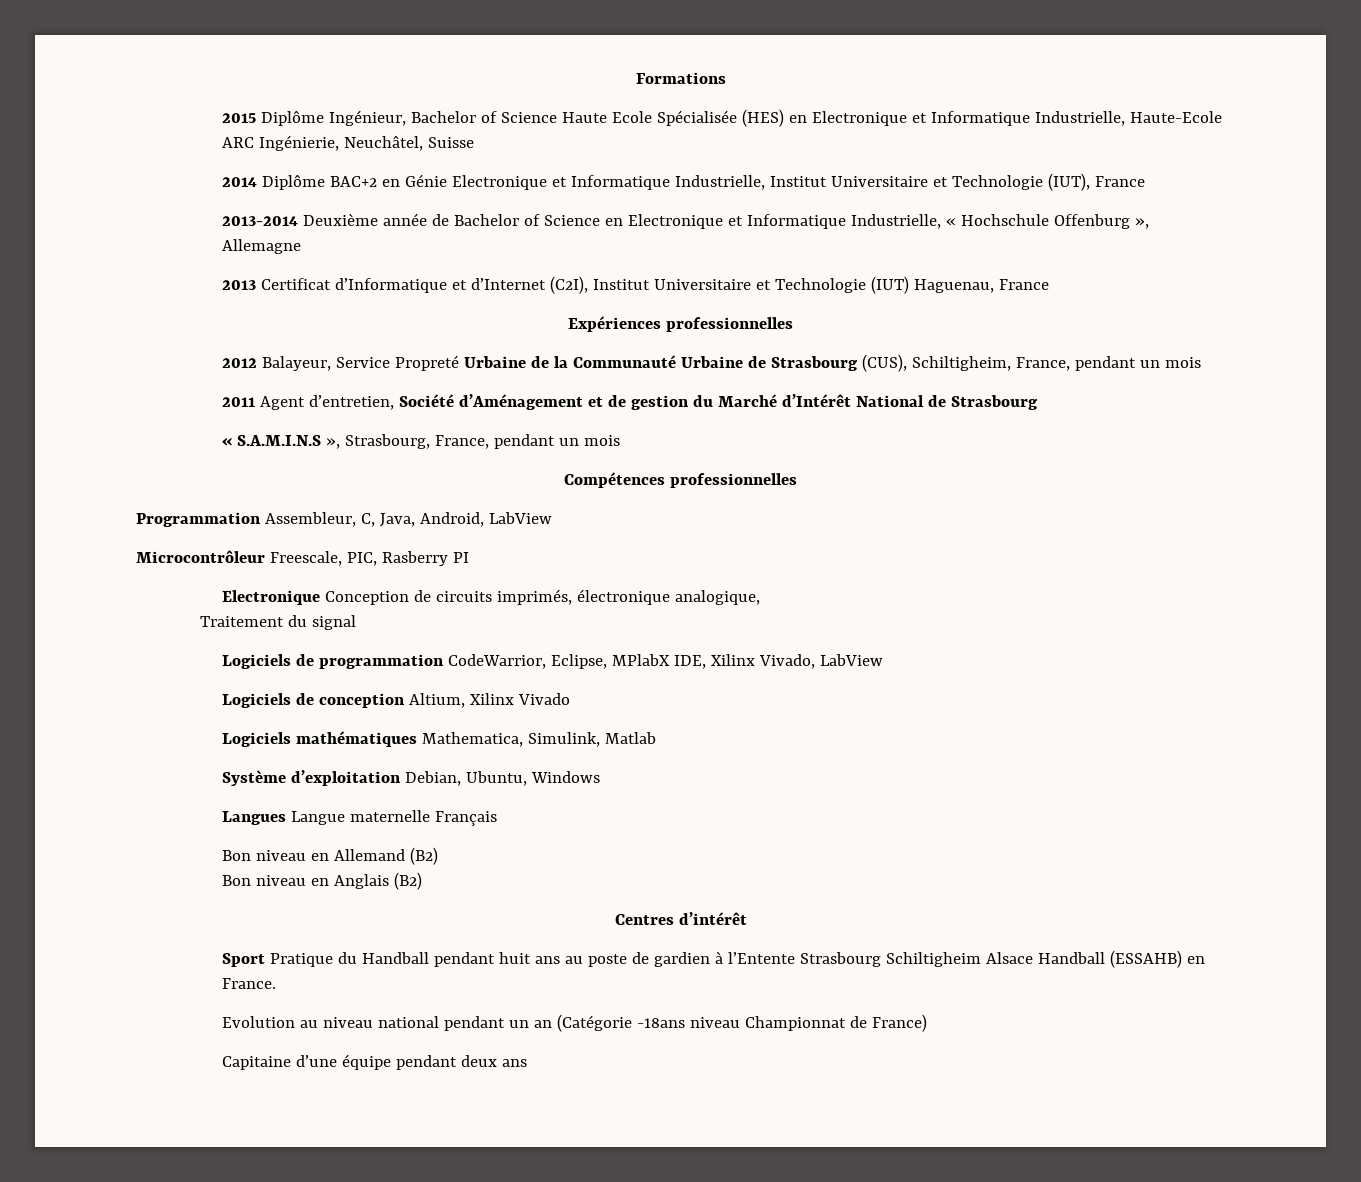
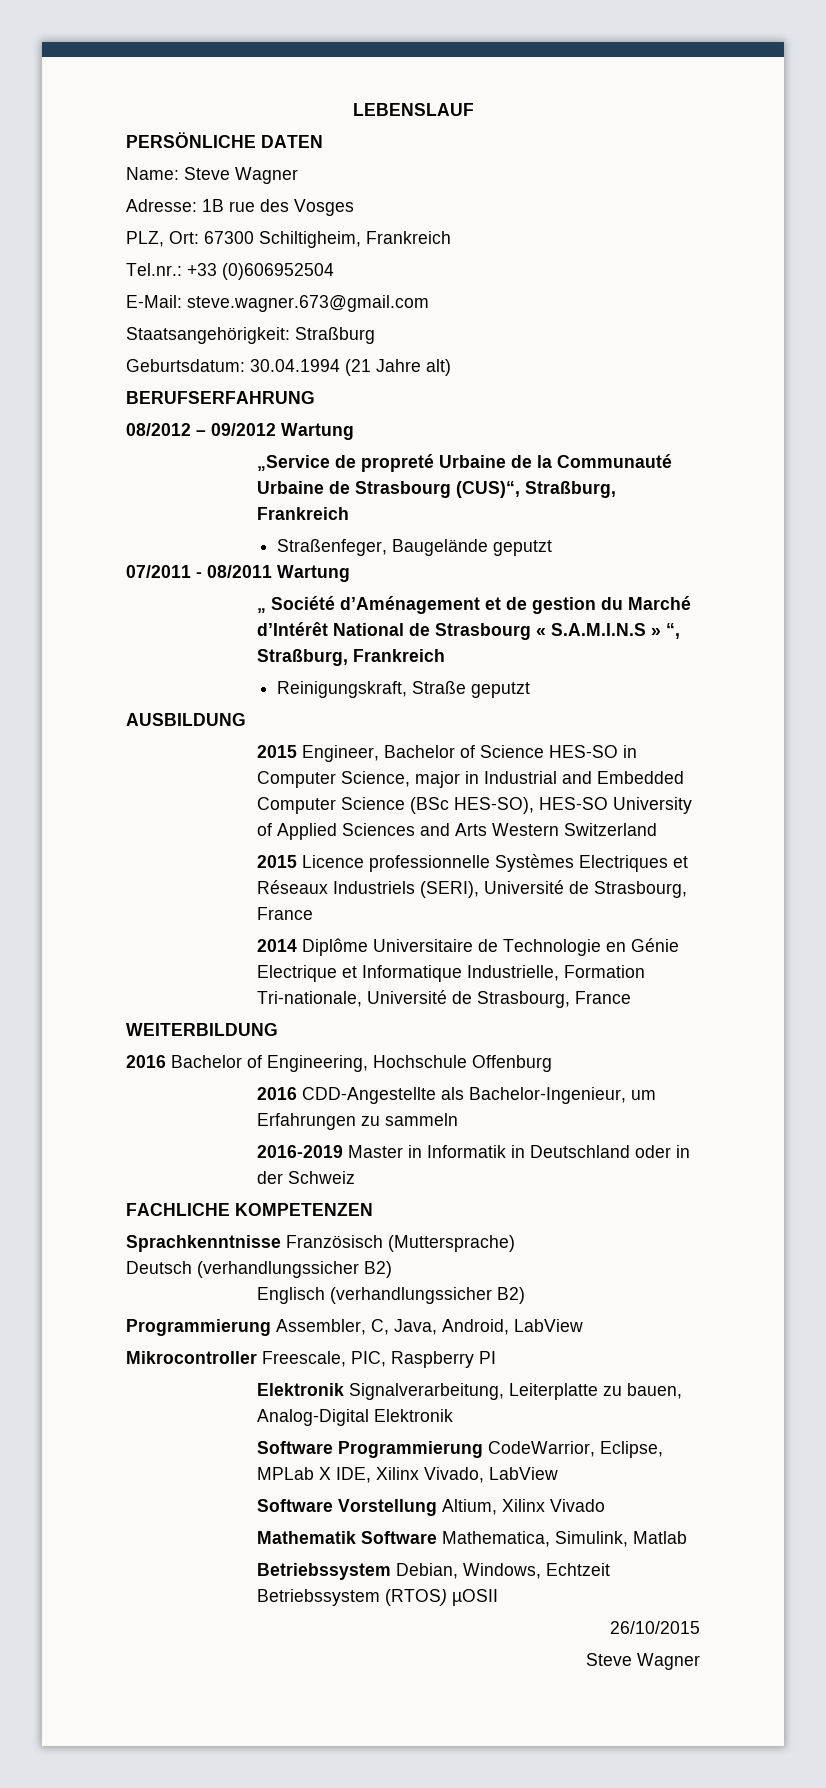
- Formations
- 2015 Diplôme Ingénieur, Bachelor of Science Haute Ecole Spécialisée (HES) en Electronique et Informatique Industrielle, Haute-Ecole ARC Ingénierie, Neuchâtel, Suisse
- 2014 Diplôme BAC+2 en Génie Electronique et Informatique Industrielle, Institut Universitaire et Technologie (IUT), France
- 2013-2014 Deuxième année de Bachelor of Science en Electronique et Informatique Industrielle, « Hochschule Offenburg », Allemagne
- 2013 Certificat d’Informatique et d’Internet (C2I), Institut Universitaire et Technologie (IUT) Haguenau, France
- Expériences professionnelles
- 2012 Balayeur, Service Propreté Urbaine de la Communauté Urbaine de Strasbourg (CUS), Schiltigheim, France, pendant un mois
- 2011 Agent d’entretien, Société d’Aménagement et de gestion du Marché d’Intérêt National de Strasbourg
- « S.A.M.I.N.S », Strasbourg, France, pendant un mois
- Compétences professionnelles
- Programmation Assembleur, C, Java, Android, LabView
+ LEBENSLAUF
+ PERSÖNLICHE DATEN
+ Name: Steve Wagner
+ Adresse: 1B rue des Vosges
+ PLZ, Ort: 67300 Schiltigheim, Frankreich
+ Tel.nr.: +33 (0)606952504
+ E-Mail: steve.wagner.673@gmail.com
+ Staatsangehörigkeit: Straßburg
+ Geburtsdatum: 30.04.1994 (21 Jahre alt)
+ BERUFSERFAHRUNG
+ 08/2012 – 09/2012 Wartung
+ „Service de propreté Urbaine de la Communauté Urbaine de Strasbourg (CUS)“, Straßburg, Frankreich
+ Straßenfeger, Baugelände geputzt
+ 07/2011 - 08/2011 Wartung
+ „ Société d’Aménagement et de gestion du Marché d’Intérêt National de Strasbourg « S.A.M.I.N.S » “, Straßburg, Frankreich
+ Reinigungskraft, Straße geputzt
+ AUSBILDUNG
+ 2015 Engineer, Bachelor of Science HES-SO in Computer Science, major in Industrial and Embedded Computer Science (BSc HES-SO), HES-SO University of Applied Sciences and Arts Western Switzerland
+ 2015 Licence professionnelle Systèmes Electriques et Réseaux Industriels (SERI), Université de Strasbourg, France
+ 2014 Diplôme Universitaire de Technologie en Génie Electrique et Informatique Industrielle, Formation Tri-nationale, Université de Strasbourg, France
+ WEITERBILDUNG
+ 2016 Bachelor of Engineering, Hochschule Offenburg
+ 2016 CDD-Angestellte als Bachelor-Ingenieur, um Erfahrungen zu sammeln
+ 2016-2019 Master in Informatik in Deutschland oder in der Schweiz
+ FACHLICHE KOMPETENZEN
+ Sprachkenntnisse Französisch (Muttersprache)
+ Deutsch (verhandlungssicher B2)
+ Englisch (verhandlungssicher B2)
+ Programmierung Assembler, C, Java, Android, LabView
- Microcontrôleur Freescale, PIC, Rasberry PI
+ Mikrocontroller Freescale, PIC, Raspberry PI
- Electronique Conception de circuits imprimés, électronique analogique,
- Traitement du signal
- Logiciels de programmation CodeWarrior, Eclipse, MPlabX IDE, Xilinx Vivado, LabView
+ Elektronik Signalverarbeitung, Leiterplatte zu bauen, Analog-Digital Elektronik
+ Software Programmierung CodeWarrior, Eclipse, MPLab X IDE, Xilinx Vivado, LabView
- Logiciels de conception Altium, Xilinx Vivado
+ Software Vorstellung Altium, Xilinx Vivado
- Logiciels mathématiques Mathematica, Simulink, Matlab
+ Mathematik Software Mathematica, Simulink, Matlab
- Système d’exploitation Debian, Ubuntu, Windows
- Langues Langue maternelle Français
- Bon niveau en Allemand (B2)
- Bon niveau en Anglais (B2)
- Centres d’intérêt
- Sport Pratique du Handball pendant huit ans au poste de gardien à l’Entente Strasbourg Schiltigheim Alsace Handball (ESSAHB) en France.
- Evolution au niveau national pendant un an (Catégorie -18ans niveau Championnat de France)
- Capitaine d’une équipe pendant deux ans
+ Betriebssystem Debian, Windows, Echtzeit Betriebssystem (RTOS) µOSII
+ 26/10/2015
+ Steve Wagner

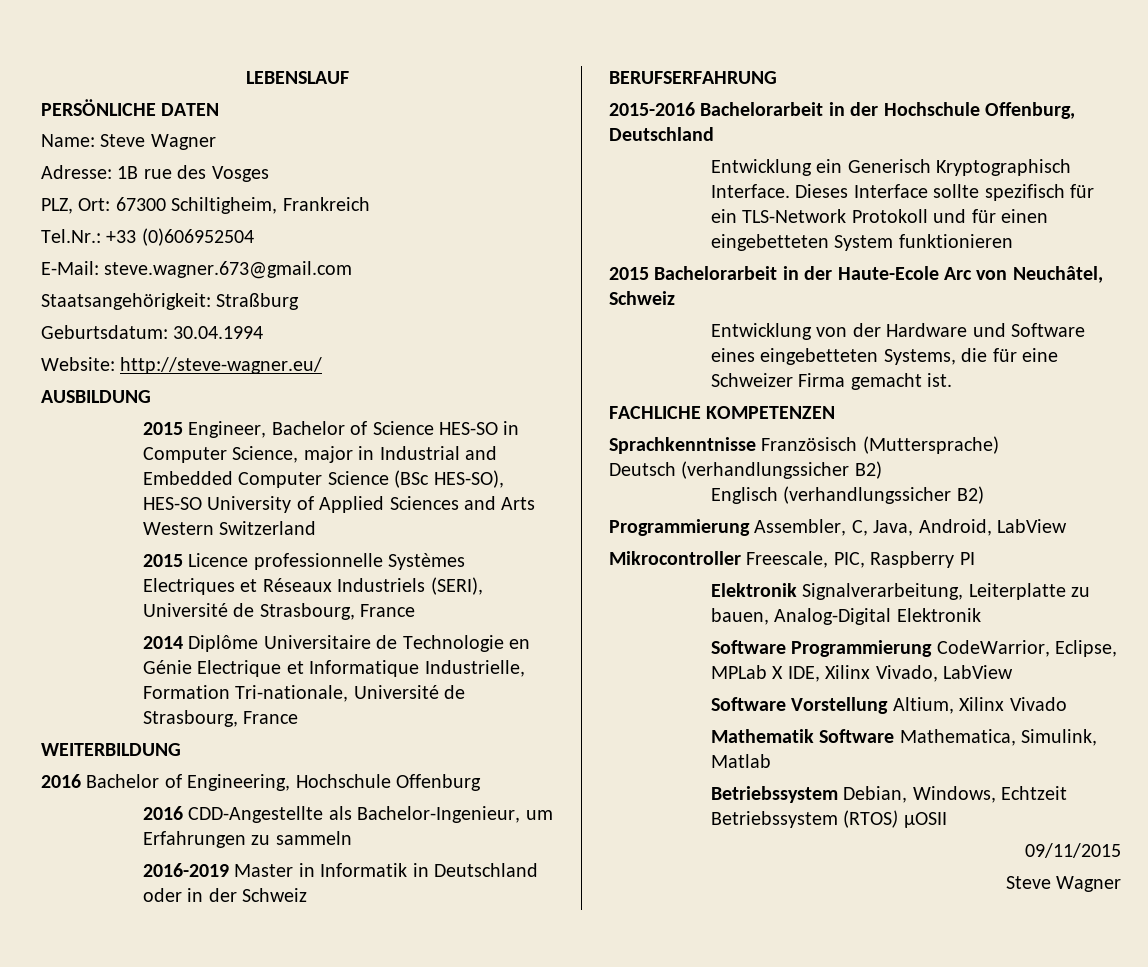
- Tel.nr.: +33 (0)606952504
+ Tel.Nr.: +33 (0)606952504
- Geburtsdatum: 30.04.1994 (21 Jahre alt)
- BERUFSERFAHRUNG
- 08/2012 – 09/2012 Wartung
- „Service de propreté Urbaine de la Communauté Urbaine de Strasbourg (CUS)“, Straßburg, Frankreich
- Straßenfeger, Baugelände geputzt
- 07/2011 - 08/2011 Wartung
- „ Société d’Aménagement et de gestion du Marché d’Intérêt National de Strasbourg « S.A.M.I.N.S » “, Straßburg, Frankreich
- Reinigungskraft, Straße geputzt
+ Geburtsdatum: 30.04.1994
+ Website: http://steve-wagner.eu/
+ BERUFSERFAHRUNG
+ 2015-2016 Bachelorarbeit in der Hochschule Offenburg, Deutschland
+ Entwicklung ein Generisch Kryptographisch Interface. Dieses Interface sollte spezifisch für ein TLS-Network Protokoll und für einen eingebetteten System funktionieren
+ 2015 Bachelorarbeit in der Haute-Ecole Arc von Neuchâtel, Schweiz
+ Entwicklung von der Hardware und Software eines eingebetteten Systems, die für eine Schweizer Firma gemacht ist.
- 26/10/2015
+ 09/11/2015

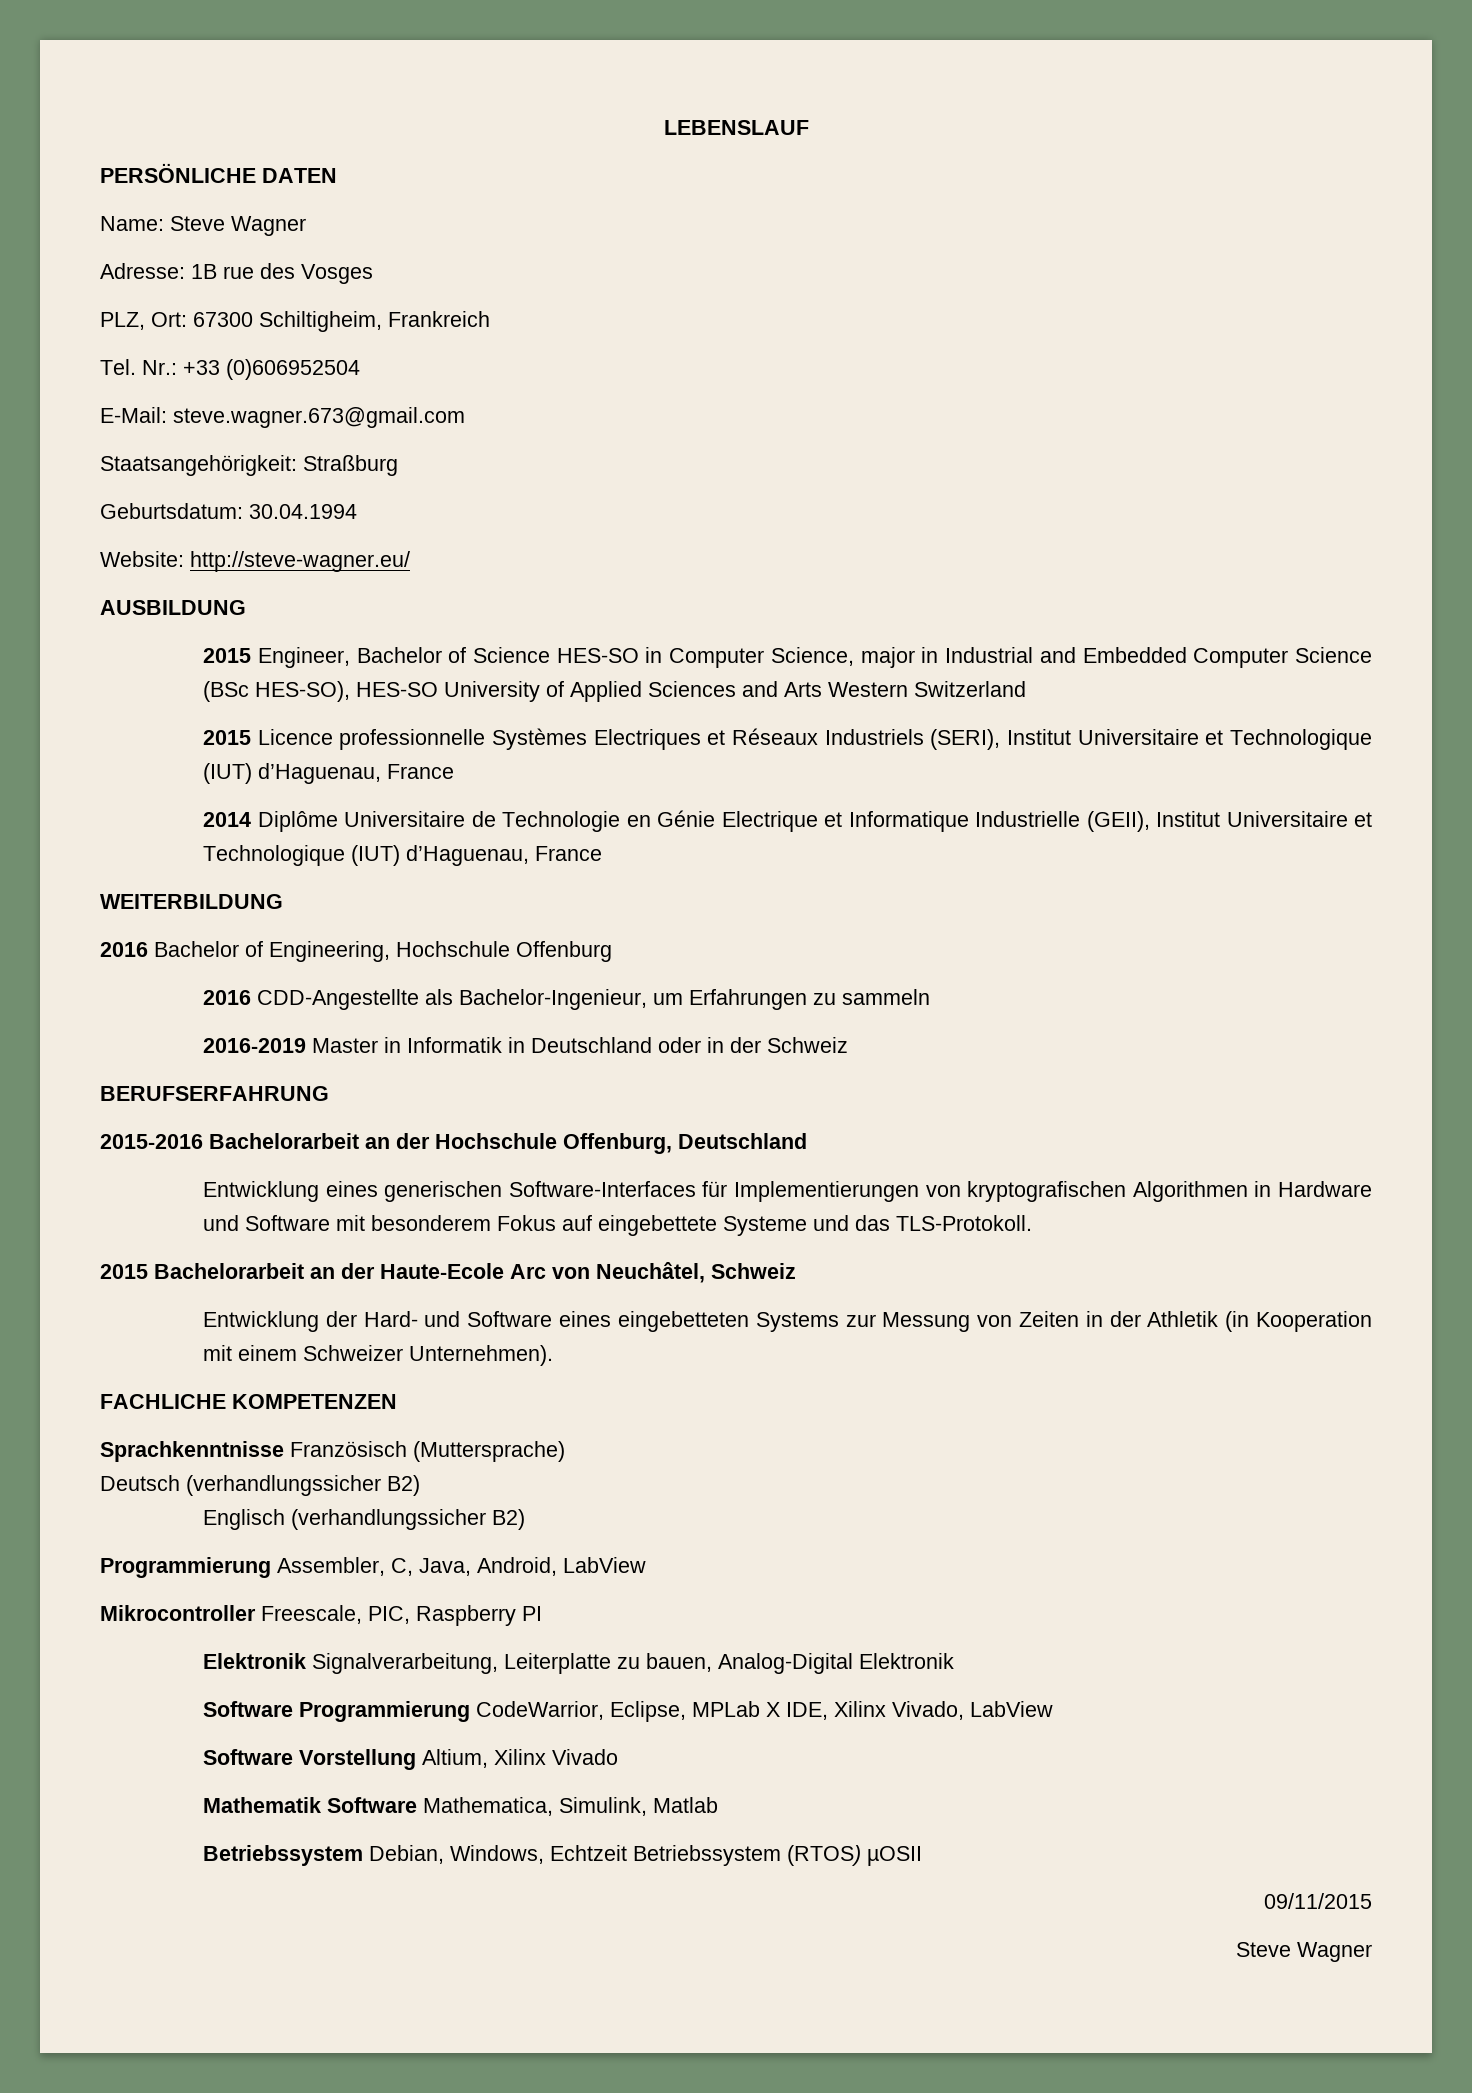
- Tel.Nr.: +33 (0)606952504
+ Tel. Nr.: +33 (0)606952504
- 2015 Licence professionnelle Systèmes Electriques et Réseaux Industriels (SERI), Université de Strasbourg, France
+ 2015 Licence professionnelle Systèmes Electriques et Réseaux Industriels (SERI), Institut Universitaire et Technologique (IUT) d’Haguenau, France
- 2014 Diplôme Universitaire de Technologie en Génie Electrique et Informatique Industrielle, Formation Tri-nationale, Université de Strasbourg, France
+ 2014 Diplôme Universitaire de Technologie en Génie Electrique et Informatique Industrielle (GEII), Institut Universitaire et Technologique (IUT) d’Haguenau, France
- 2015-2016 Bachelorarbeit in der Hochschule Offenburg, Deutschland
+ 2015-2016 Bachelorarbeit an der Hochschule Offenburg, Deutschland
- Entwicklung ein Generisch Kryptographisch Interface. Dieses Interface sollte spezifisch für ein TLS-Network Protokoll und für einen eingebetteten System funktionieren
+ Entwicklung eines generischen Software-Interfaces für Implementierungen von kryptografischen Algorithmen in Hardware und Software mit besonderem Fokus auf eingebettete Systeme und das TLS-Protokoll.
- 2015 Bachelorarbeit in der Haute-Ecole Arc von Neuchâtel, Schweiz
+ 2015 Bachelorarbeit an der Haute-Ecole Arc von Neuchâtel, Schweiz
- Entwicklung von der Hardware und Software eines eingebetteten Systems, die für eine Schweizer Firma gemacht ist.
+ Entwicklung der Hard- und Software eines eingebetteten Systems zur Messung von Zeiten in der Athletik (in Kooperation mit einem Schweizer Unternehmen).

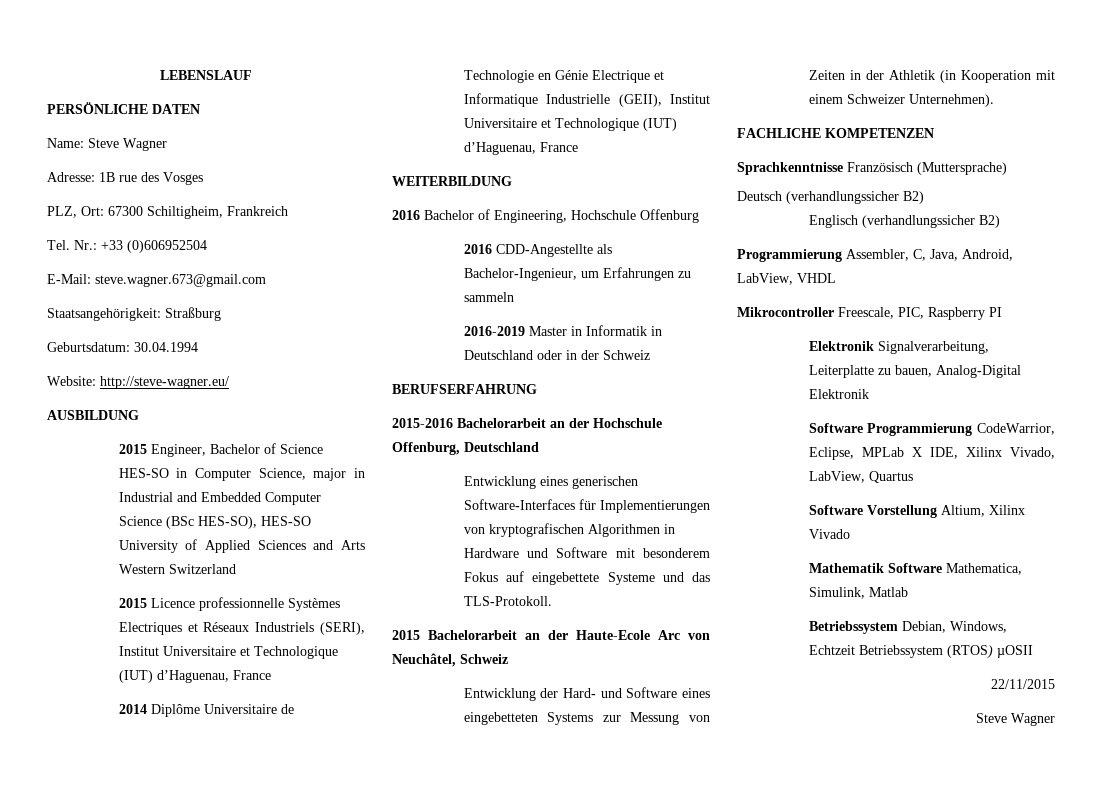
- Programmierung Assembler, C, Java, Android, LabView
+ Programmierung Assembler, C, Java, Android, LabView, VHDL
- Software Programmierung CodeWarrior, Eclipse, MPLab X IDE, Xilinx Vivado, LabView
+ Software Programmierung CodeWarrior, Eclipse, MPLab X IDE, Xilinx Vivado, LabView, Quartus
- 09/11/2015
+ 22/11/2015

